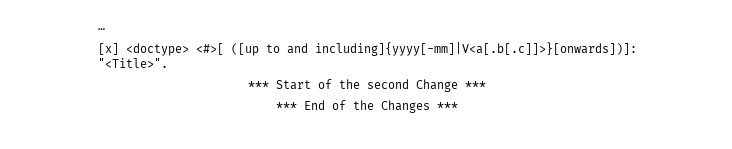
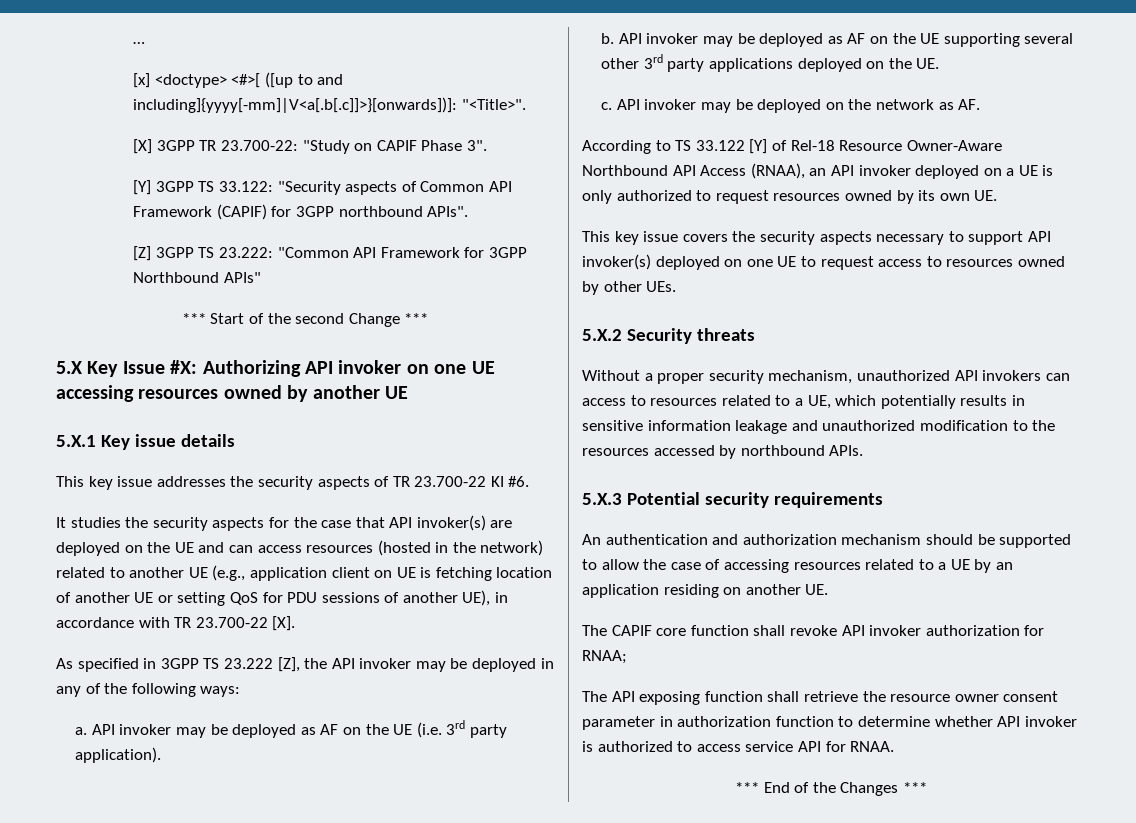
+ [X] 3GPP TR 23.700-22: "Study on CAPIF Phase 3".
+ [Y] 3GPP TS 33.122: "Security aspects of Common API Framework (CAPIF) for 3GPP northbound APIs".
+ [Z] 3GPP TS 23.222: "Common API Framework for 3GPP Northbound APIs"
+ 5.X Key Issue #X: Authorizing API invoker on one UE accessing resources owned by another UE
+ 5.X.1 Key issue details
+ This key issue addresses the security aspects of TR 23.700-22 KI #6.
+ It studies the security aspects for the case that API invoker(s) are deployed on the UE and can access resources (hosted in the network) related to another UE (e.g., application client on UE is fetching location of another UE or setting QoS for PDU sessions of another UE), in accordance with TR 23.700-22 [X].
+ As specified in 3GPP TS 23.222 [Z], the API invoker may be deployed in any of the following ways:
+ a. API invoker may be deployed as AF on the UE (i.e. 3rd party application).
+ b. API invoker may be deployed as AF on the UE supporting several other 3rd party applications deployed on the UE.
+ c. API invoker may be deployed on the network as AF.
+ According to TS 33.122 [Y] of Rel-18 Resource Owner-Aware Northbound API Access (RNAA), an API invoker deployed on a UE is only authorized to request resources owned by its own UE.
+ This key issue covers the security aspects necessary to support API invoker(s) deployed on one UE to request access to resources owned by other UEs.
+ 5.X.2 Security threats
+ Without a proper security mechanism, unauthorized API invokers can access to resources related to a UE, which potentially results in sensitive information leakage and unauthorized modification to the resources accessed by northbound APIs.
+ 5.X.3 Potential security requirements
+ An authentication and authorization mechanism should be supported to allow the case of accessing resources related to a UE by an application residing on another UE.
+ The CAPIF core function shall revoke API invoker authorization for RNAA;
+ The API exposing function shall retrieve the resource owner consent parameter in authorization function to determine whether API invoker is authorized to access service API for RNAA.

